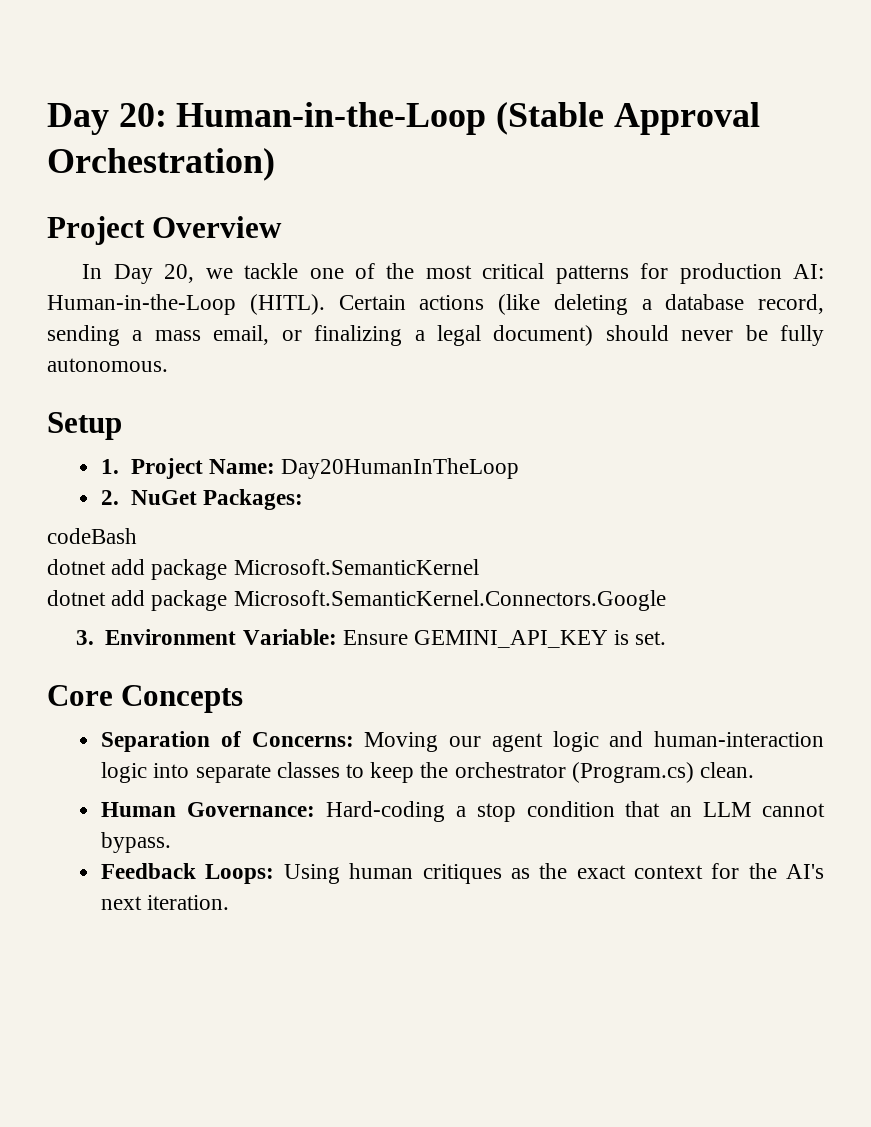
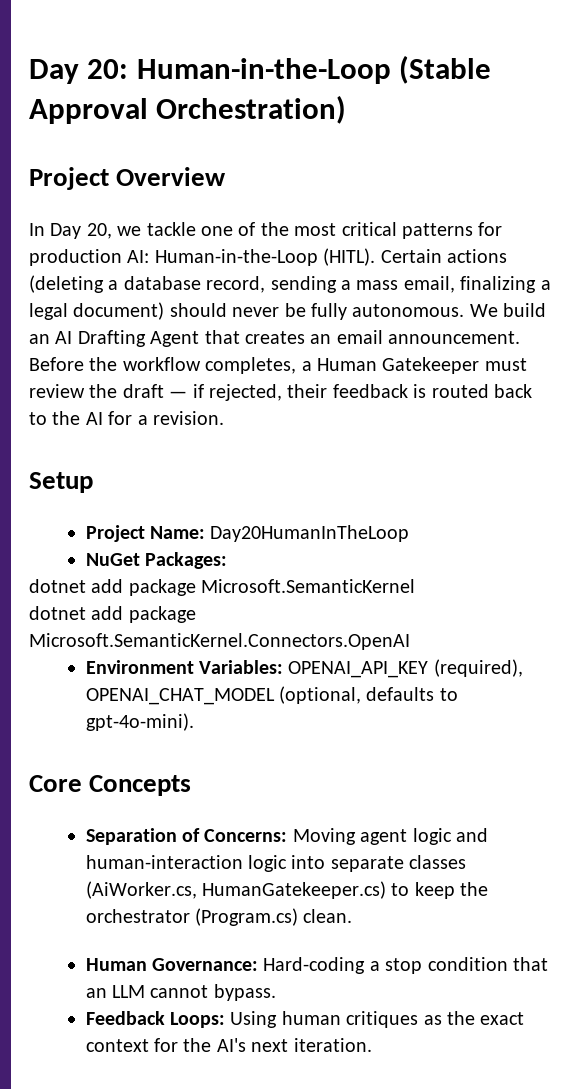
- Certain actions (like deleting a database record, sending a mass email, or finalizing a legal document) should never be fully autonomous.
+ Certain actions (deleting a database record, sending a mass email, finalizing a legal document) should never be fully autonomous. We build an AI Drafting Agent that creates an email announcement. Before the workflow completes, a Human Gatekeeper must review the draft — if rejected, their feedback is routed back to the AI for a revision.
- 1. Project Name: Day20HumanInTheLoop
+ Project Name: Day20HumanInTheLoop
- 2. NuGet Packages:
+ NuGet Packages:
- codeBash
- dotnet add package Microsoft.SemanticKernel.Connectors.Google
- 3. Environment Variable: Ensure GEMINI_API_KEY is set.
+ dotnet add package Microsoft.SemanticKernel.Connectors.OpenAI
+ Environment Variables: OPENAI_API_KEY (required), OPENAI_CHAT_MODEL (optional, defaults to gpt-4o-mini).
- Separation of Concerns: Moving our agent logic and human-interaction logic into separate classes to keep the orchestrator (Program.cs) clean.
+ Separation of Concerns: Moving agent logic and human-interaction logic into separate classes (AiWorker.cs, HumanGatekeeper.cs) to keep the orchestrator (Program.cs) clean.

